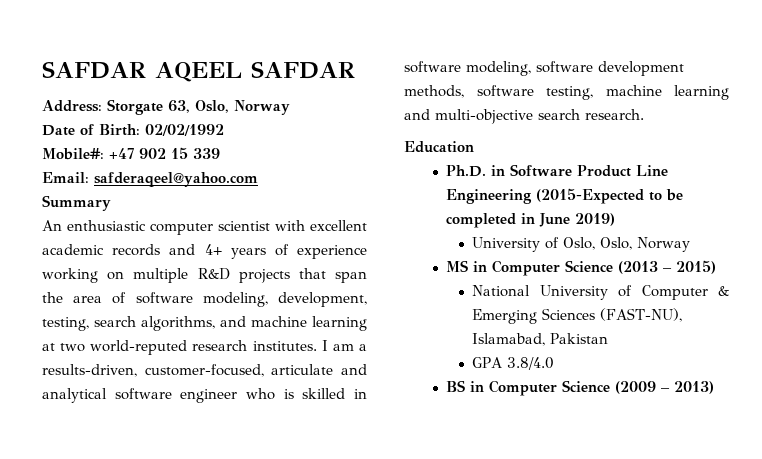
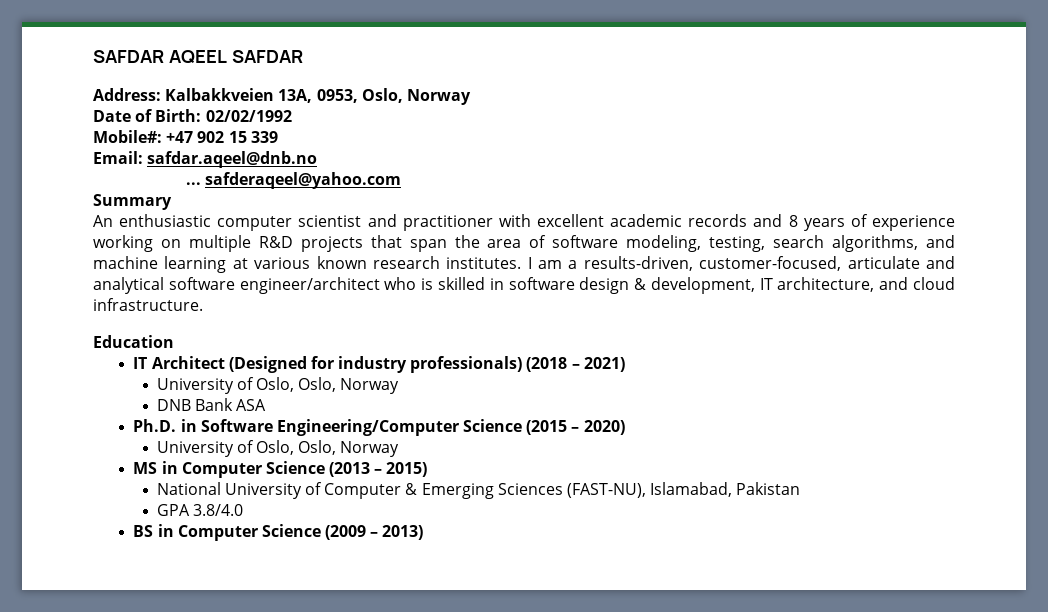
- Address: Storgate 63, Oslo, Norway
+ Address: Kalbakkveien 13A, 0953, Oslo, Norway
- Email: safderaqeel@yahoo.com
+ Email: safdar.aqeel@dnb.no
+ ... safderaqeel@yahoo.com
- An enthusiastic computer scientist with excellent academic records and 4+ years of experience working on multiple R&D projects that span the area of software modeling, development, testing, search algorithms, and machine learning at two world-reputed research institutes.
+ An enthusiastic computer scientist and practitioner with excellent academic records and 8 years of experience working on multiple R&D projects that span the area of software modeling, testing, search algorithms, and machine learning at various known research institutes.
- I am a results-driven, customer-focused, articulate and analytical software engineer who is skilled in software modeling, software development methods, software testing, machine learning and multi-objective search research.
+ I am a results-driven, customer-focused, articulate and analytical software engineer/architect who is skilled in software design & development, IT architecture, and cloud infrastructure.
  Education
- Ph.D. in Software Product Line Engineering (2015-Expected to be completed in June 2019)
+ IT Architect (Designed for industry professionals) (2018 – 2021)
+ University of Oslo, Oslo, Norway
+ DNB Bank ASA
+ Ph.D. in Software Engineering/Computer Science (2015 – 2020)

